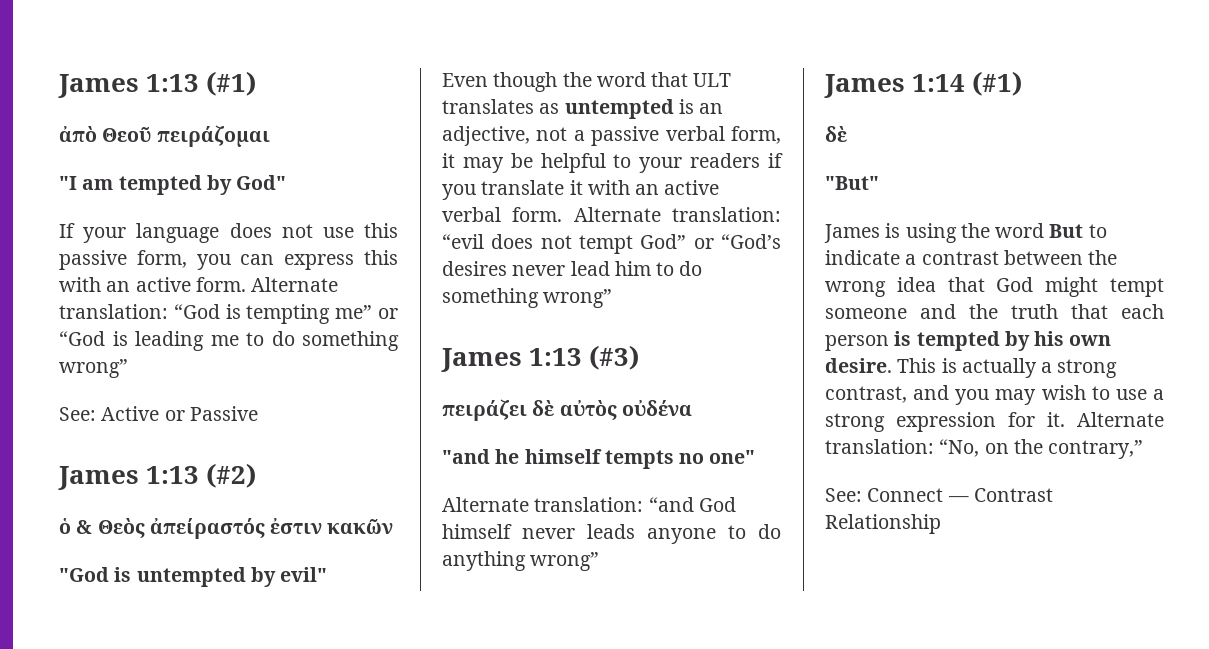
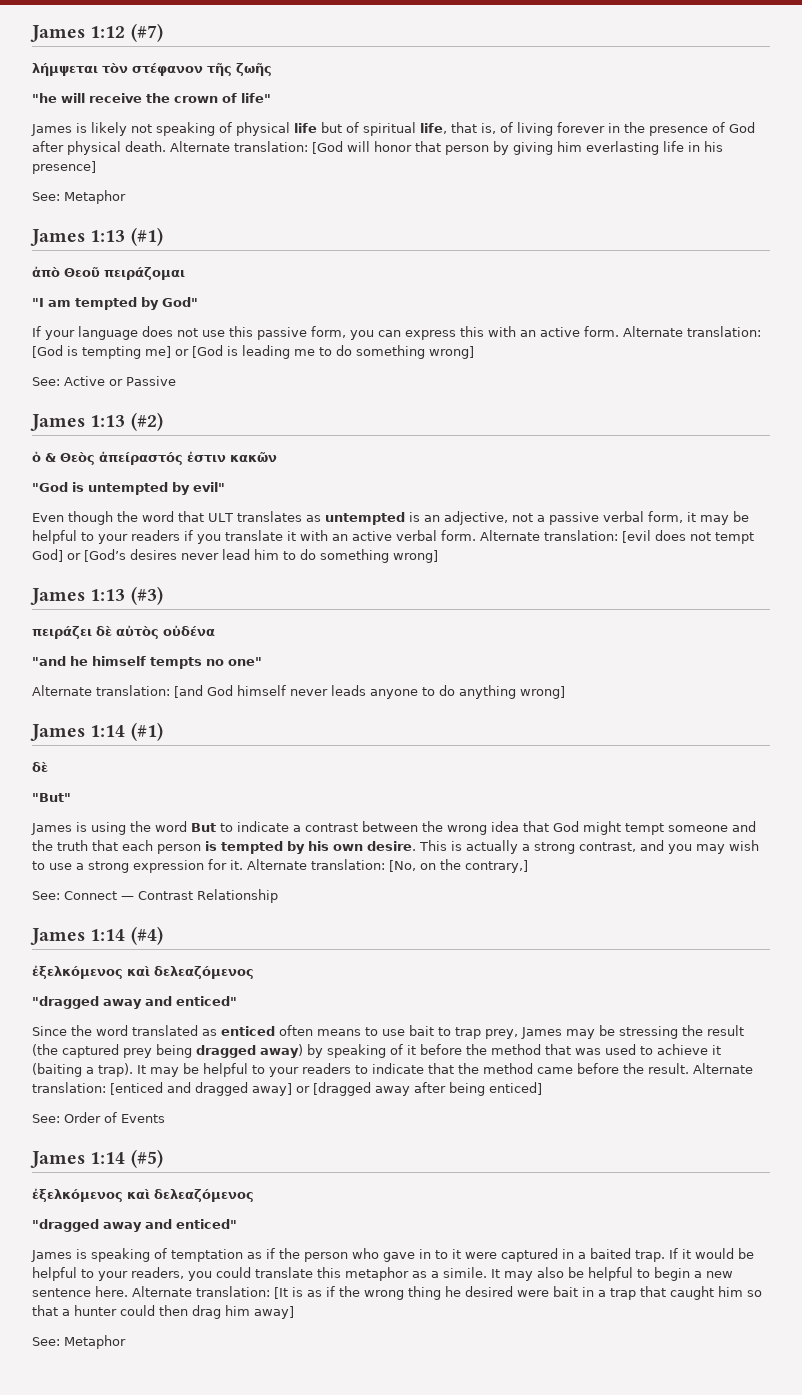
+ James 1:12 (#7)
+ λήμψεται τὸν στέφανον τῆς ζωῆς
+ "he will receive the crown of life"
+ James is likely not speaking of physical life but of spiritual life, that is, of living forever in the presence of God after physical death. Alternate translation: [God will honor that person by giving him everlasting life in his presence]
+ See: Metaphor
- Alternate translation: “God is tempting me” or “God is leading me to do something wrong”
+ Alternate translation: [God is tempting me] or [God is leading me to do something wrong]
- Alternate translation: “evil does not tempt God” or “God’s desires never lead him to do something wrong”
+ Alternate translation: [evil does not tempt God] or [God’s desires never lead him to do something wrong]
- Alternate translation: “and God himself never leads anyone to do anything wrong”
+ Alternate translation: [and God himself never leads anyone to do anything wrong]
- Alternate translation: “No, on the contrary,”
+ Alternate translation: [No, on the contrary,]
+ James 1:14 (#4)
+ ἐξελκόμενος καὶ δελεαζόμενος
+ "dragged away and enticed"
+ Since the word translated as enticed often means to use bait to trap prey, James may be stressing the result (the captured prey being dragged away) by speaking of it before the method that was used to achieve it (baiting a trap). It may be helpful to your readers to indicate that the method came before the result. Alternate translation: [enticed and dragged away] or [dragged away after being enticed]
+ See: Order of Events
+ James 1:14 (#5)
+ ἐξελκόμενος καὶ δελεαζόμενος
+ "dragged away and enticed"
+ James is speaking of temptation as if the person who gave in to it were captured in a baited trap. If it would be helpful to your readers, you could translate this metaphor as a simile. It may also be helpful to begin a new sentence here. Alternate translation: [It is as if the wrong thing he desired were bait in a trap that caught him so that a hunter could then drag him away]
+ See: Metaphor

